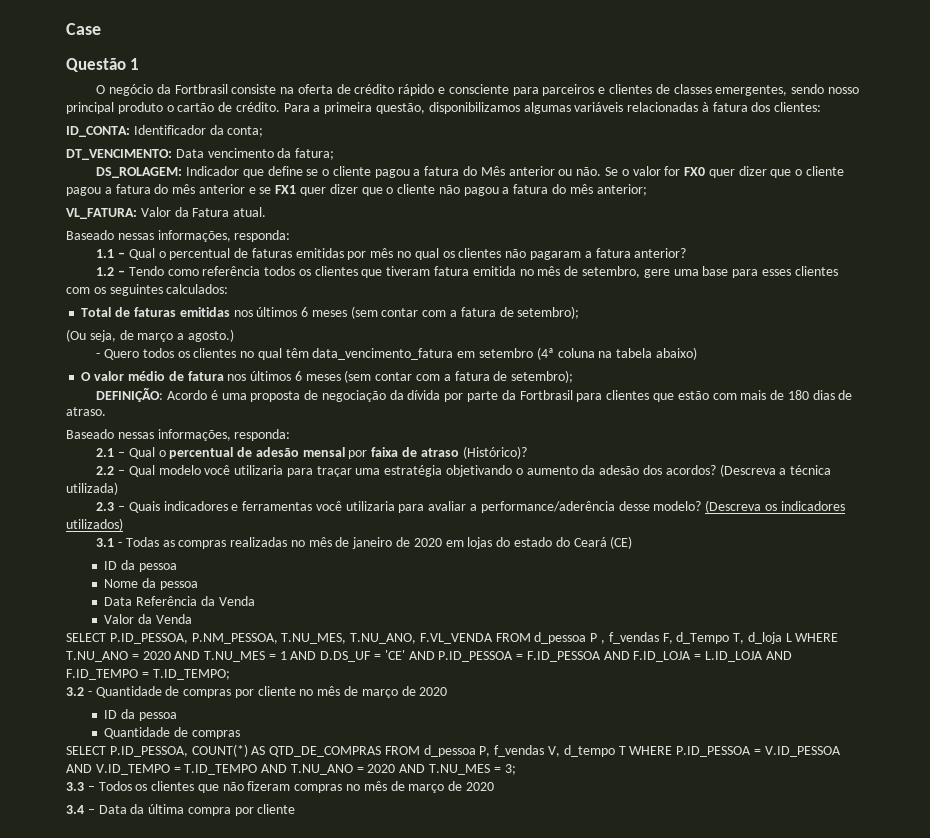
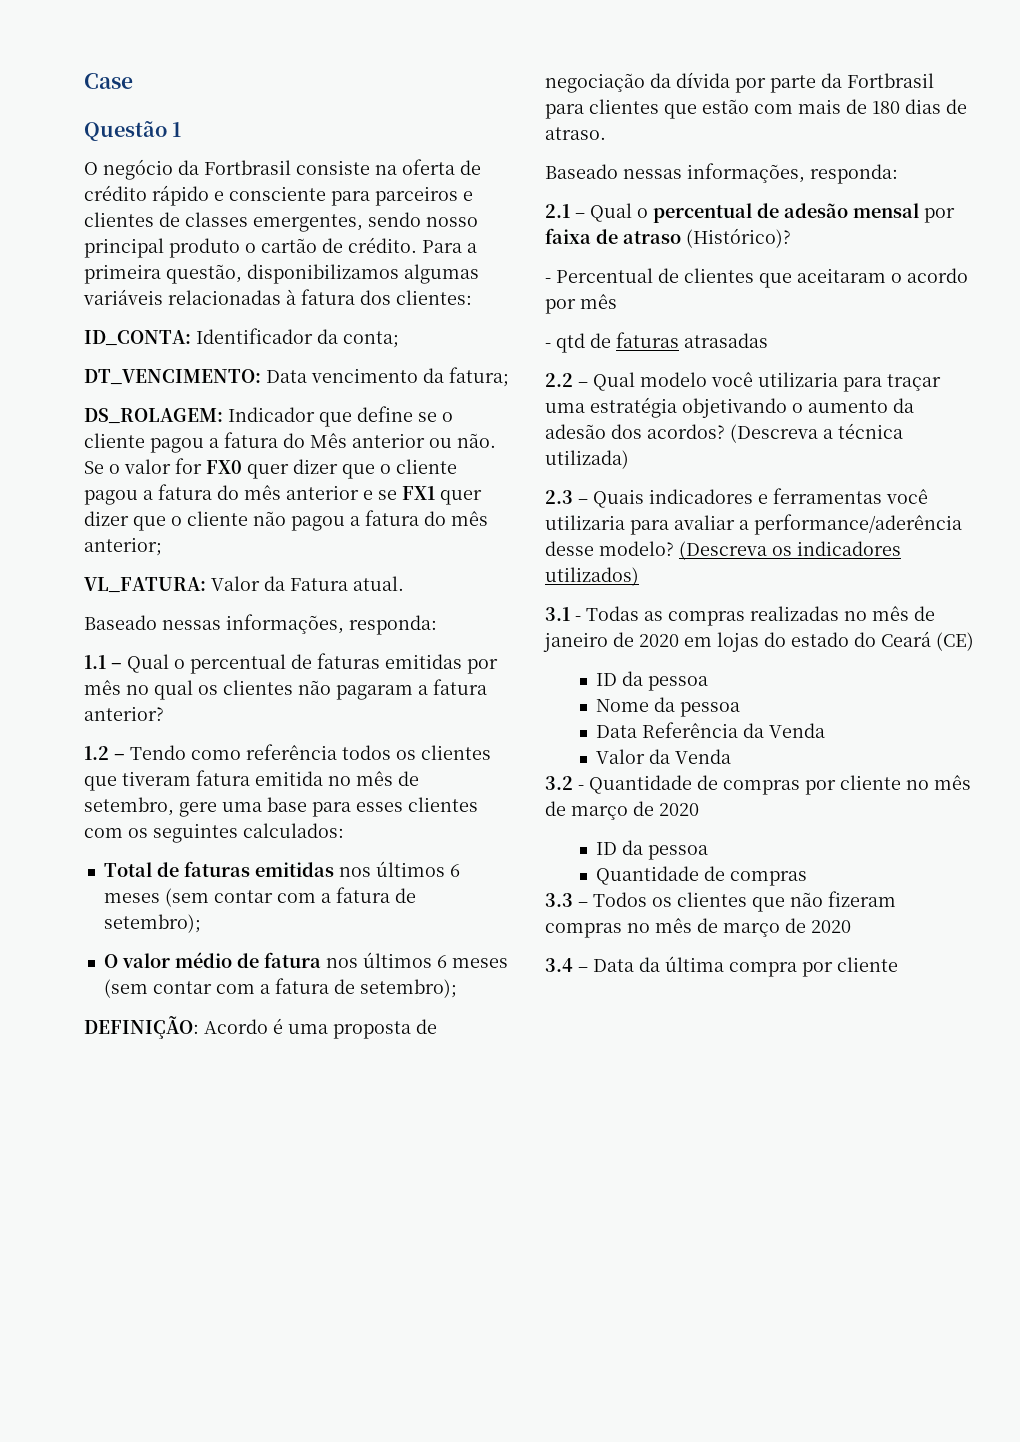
- (Ou seja, de março a agosto.)
- - Quero todos os clientes no qual têm data_vencimento_fatura em setembro (4ª coluna na tabela abaixo)
+ - Percentual de clientes que aceitaram o acordo por mês
+ - qtd de faturas atrasadas
- SELECT P.ID_PESSOA, P.NM_PESSOA, T.NU_MES, T.NU_ANO, F.VL_VENDA FROM d_pessoa P , f_vendas F, d_Tempo T, d_loja L WHERE T.NU_ANO = 2020 AND T.NU_MES = 1 AND D.DS_UF = 'CE' AND P.ID_PESSOA = F.ID_PESSOA AND F.ID_LOJA = L.ID_LOJA AND F.ID_TEMPO = T.ID_TEMPO;
- SELECT P.ID_PESSOA, COUNT(*) AS QTD_DE_COMPRAS FROM d_pessoa P, f_vendas V, d_tempo T WHERE P.ID_PESSOA = V.ID_PESSOA AND V.ID_TEMPO = T.ID_TEMPO AND T.NU_ANO = 2020 AND T.NU_MES = 3;

